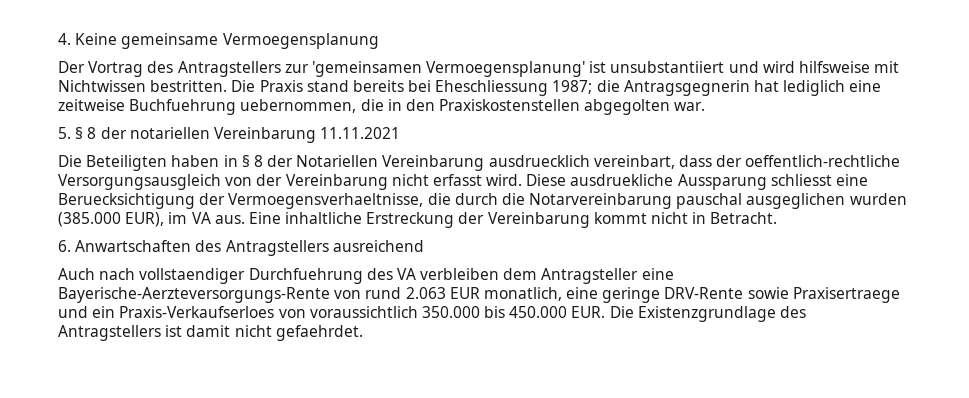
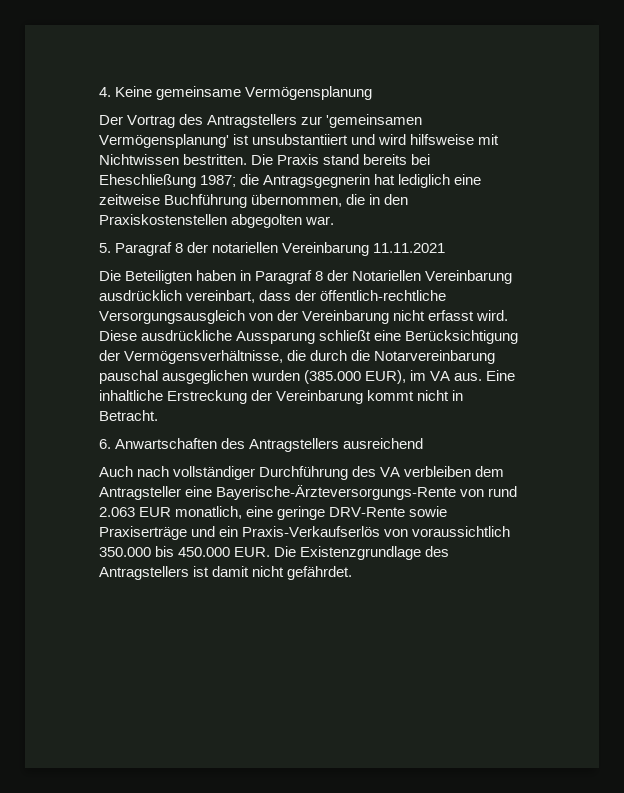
- 4. Keine gemeinsame Vermoegensplanung
+ 4. Keine gemeinsame Vermögensplanung
- Der Vortrag des Antragstellers zur 'gemeinsamen Vermoegensplanung' ist unsubstantiiert und wird hilfsweise mit Nichtwissen bestritten.
+ Der Vortrag des Antragstellers zur 'gemeinsamen Vermögensplanung' ist unsubstantiiert und wird hilfsweise mit Nichtwissen bestritten.
- Die Praxis stand bereits bei Eheschliessung 1987; die Antragsgegnerin hat lediglich eine zeitweise Buchfuehrung uebernommen, die in den Praxiskostenstellen abgegolten war.
+ Die Praxis stand bereits bei Eheschließung 1987; die Antragsgegnerin hat lediglich eine zeitweise Buchführung übernommen, die in den Praxiskostenstellen abgegolten war.
- 5. § 8 der notariellen Vereinbarung 11.11.2021
+ 5. Paragraf 8 der notariellen Vereinbarung 11.11.2021
- Die Beteiligten haben in § 8 der Notariellen Vereinbarung ausdruecklich vereinbart, dass der oeffentlich-rechtliche Versorgungsausgleich von der Vereinbarung nicht erfasst wird.
+ Die Beteiligten haben in Paragraf 8 der Notariellen Vereinbarung ausdrücklich vereinbart, dass der öffentlich-rechtliche Versorgungsausgleich von der Vereinbarung nicht erfasst wird.
- Diese ausdruekliche Aussparung schliesst eine Beruecksichtigung der Vermoegensverhaeltnisse, die durch die Notarvereinbarung pauschal ausgeglichen wurden (385.000 EUR), im VA aus.
+ Diese ausdrückliche Aussparung schließt eine Berücksichtigung der Vermögensverhältnisse, die durch die Notarvereinbarung pauschal ausgeglichen wurden (385.000 EUR), im VA aus.
- Auch nach vollstaendiger Durchfuehrung des VA verbleiben dem Antragsteller eine Bayerische-Aerzteversorgungs-Rente von rund 2.063 EUR monatlich, eine geringe DRV-Rente sowie Praxisertraege und ein Praxis-Verkaufserloes von voraussichtlich 350.000 bis 450.000 EUR. Die Existenzgrundlage des Antragstellers ist damit nicht gefaehrdet.
+ Auch nach vollständiger Durchführung des VA verbleiben dem Antragsteller eine Bayerische-Ärzteversorgungs-Rente von rund 2.063 EUR monatlich, eine geringe DRV-Rente sowie Praxiserträge und ein Praxis-Verkaufserlös von voraussichtlich 350.000 bis 450.000 EUR. Die Existenzgrundlage des Antragstellers ist damit nicht gefährdet.

